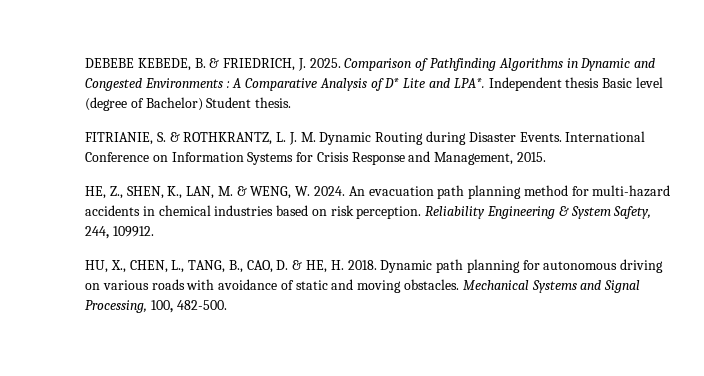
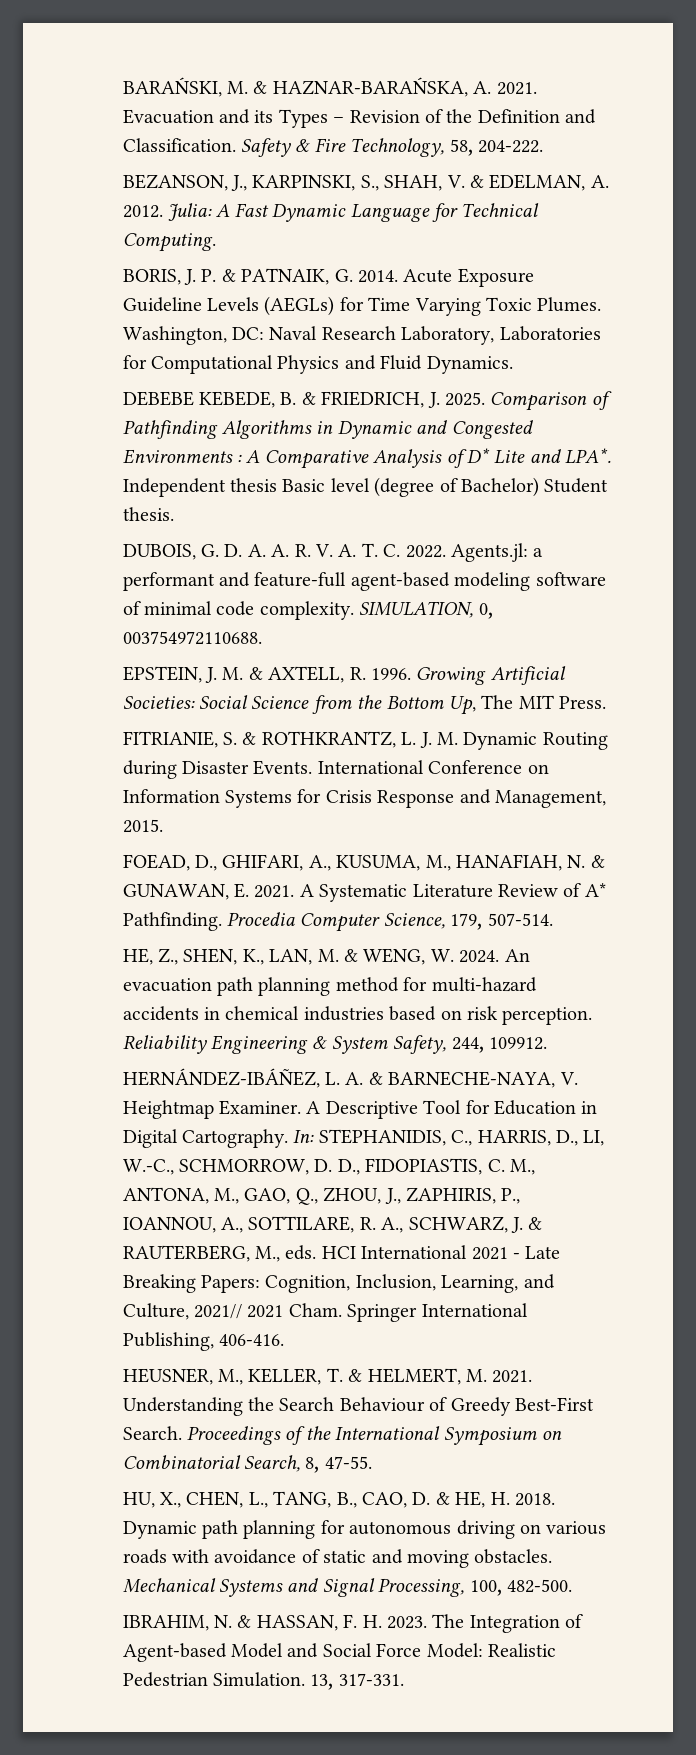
+ BARAŃSKI, M. & HAZNAR-BARAŃSKA, A. 2021. Evacuation and its Types – Revision of the Definition and Classification. Safety & Fire Technology, 58, 204-222.
+ BEZANSON, J., KARPINSKI, S., SHAH, V. & EDELMAN, A. 2012. Julia: A Fast Dynamic Language for Technical Computing.
+ BORIS, J. P. & PATNAIK, G. 2014. Acute Exposure Guideline Levels (AEGLs) for Time Varying Toxic Plumes. Washington, DC: Naval Research Laboratory, Laboratories for Computational Physics and Fluid Dynamics.
+ DUBOIS, G. D. A. A. R. V. A. T. C. 2022. Agents.jl: a performant and feature-full agent-based modeling software of minimal code complexity. SIMULATION, 0, 003754972110688.
+ EPSTEIN, J. M. & AXTELL, R. 1996. Growing Artificial Societies: Social Science from the Bottom Up, The MIT Press.
+ FOEAD, D., GHIFARI, A., KUSUMA, M., HANAFIAH, N. & GUNAWAN, E. 2021. A Systematic Literature Review of A* Pathfinding. Procedia Computer Science, 179, 507-514.
+ HERNÁNDEZ-IBÁÑEZ, L. A. & BARNECHE-NAYA, V. Heightmap Examiner. A Descriptive Tool for Education in Digital Cartography. In: STEPHANIDIS, C., HARRIS, D., LI, W.-C., SCHMORROW, D. D., FIDOPIASTIS, C. M., ANTONA, M., GAO, Q., ZHOU, J., ZAPHIRIS, P., IOANNOU, A., SOTTILARE, R. A., SCHWARZ, J. & RAUTERBERG, M., eds. HCI International 2021 - Late Breaking Papers: Cognition, Inclusion, Learning, and Culture, 2021// 2021 Cham. Springer International Publishing, 406-416.
+ HEUSNER, M., KELLER, T. & HELMERT, M. 2021. Understanding the Search Behaviour of Greedy Best-First Search. Proceedings of the International Symposium on Combinatorial Search, 8, 47-55.
+ IBRAHIM, N. & HASSAN, F. H. 2023. The Integration of Agent-based Model and Social Force Model: Realistic Pedestrian Simulation. 13, 317-331.

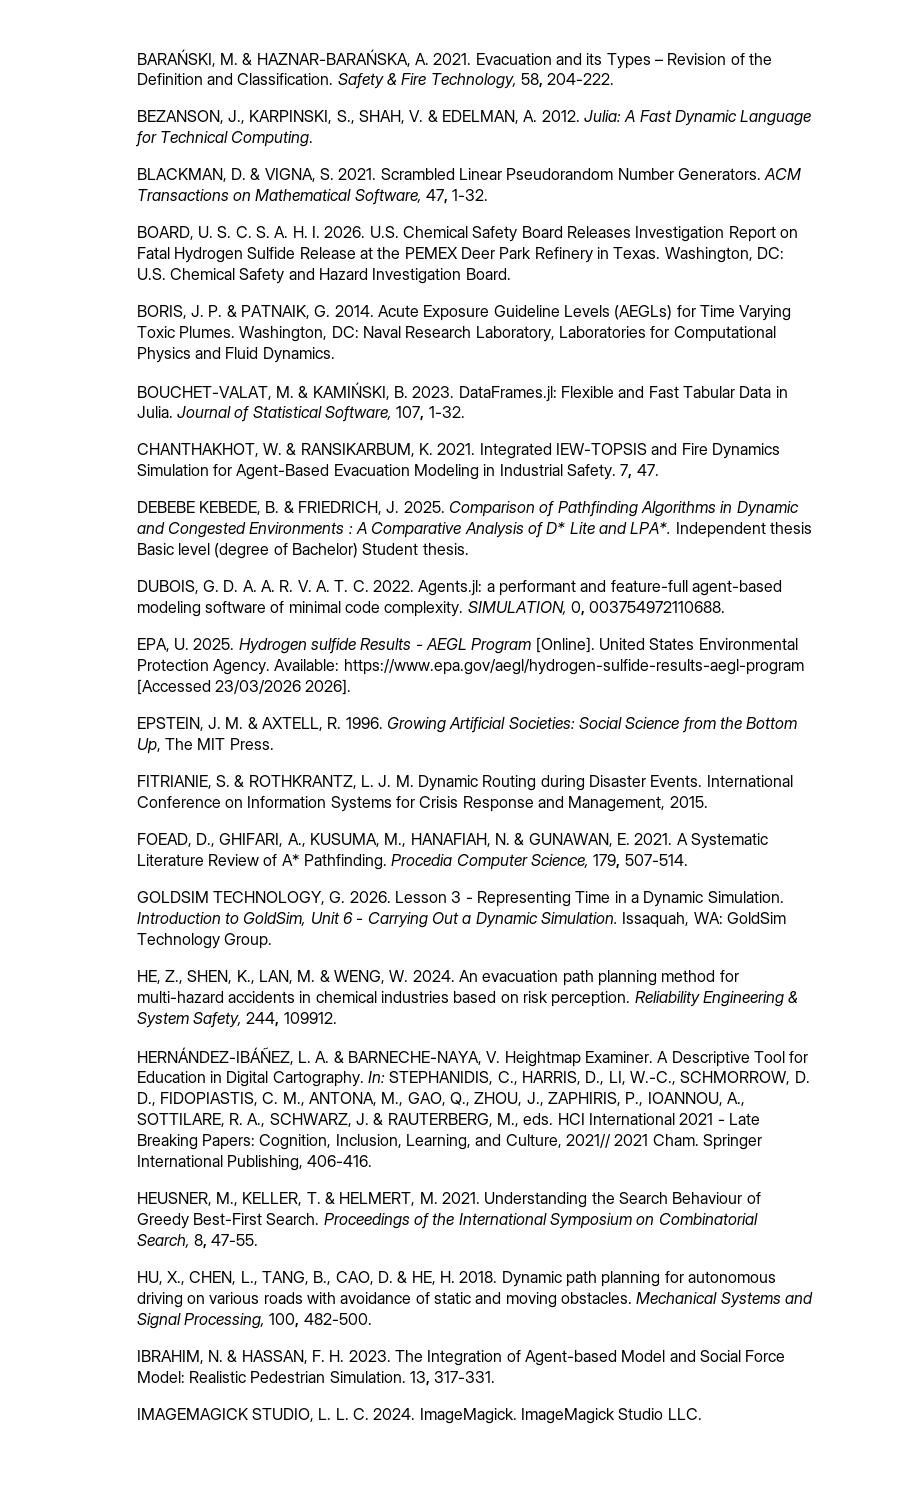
+ BLACKMAN, D. & VIGNA, S. 2021. Scrambled Linear Pseudorandom Number Generators. ACM Transactions on Mathematical Software, 47, 1-32.
+ BOARD, U. S. C. S. A. H. I. 2026. U.S. Chemical Safety Board Releases Investigation Report on Fatal Hydrogen Sulfide Release at the PEMEX Deer Park Refinery in Texas. Washington, DC: U.S. Chemical Safety and Hazard Investigation Board.
+ BOUCHET-VALAT, M. & KAMIŃSKI, B. 2023. DataFrames.jl: Flexible and Fast Tabular Data in Julia. Journal of Statistical Software, 107, 1-32.
+ CHANTHAKHOT, W. & RANSIKARBUM, K. 2021. Integrated IEW-TOPSIS and Fire Dynamics Simulation for Agent-Based Evacuation Modeling in Industrial Safety. 7, 47.
+ EPA, U. 2025. Hydrogen sulfide Results - AEGL Program [Online]. United States Environmental Protection Agency. Available: https://www.epa.gov/aegl/hydrogen-sulfide-results-aegl-program [Accessed 23/03/2026 2026].
+ GOLDSIM TECHNOLOGY, G. 2026. Lesson 3 - Representing Time in a Dynamic Simulation. Introduction to GoldSim, Unit 6 - Carrying Out a Dynamic Simulation. Issaquah, WA: GoldSim Technology Group.
+ IMAGEMAGICK STUDIO, L. L. C. 2024. ImageMagick. ImageMagick Studio LLC.

